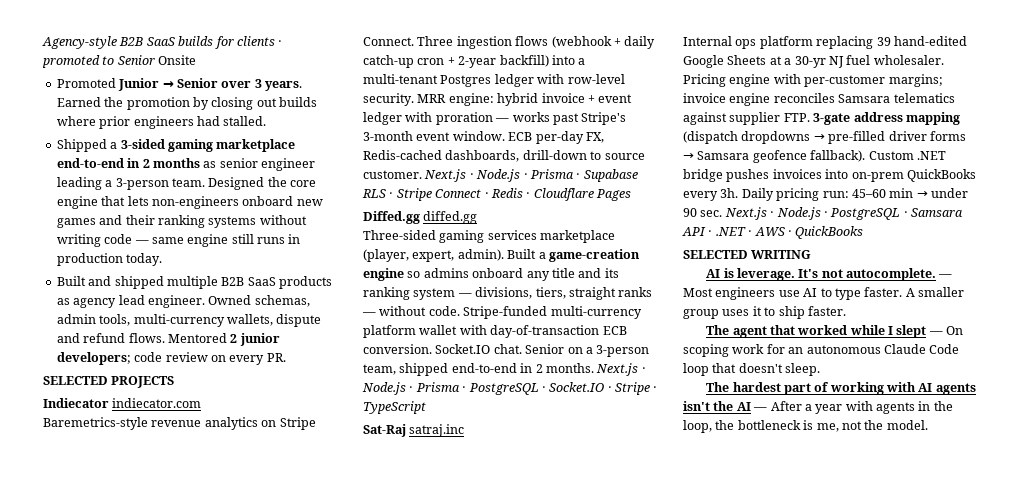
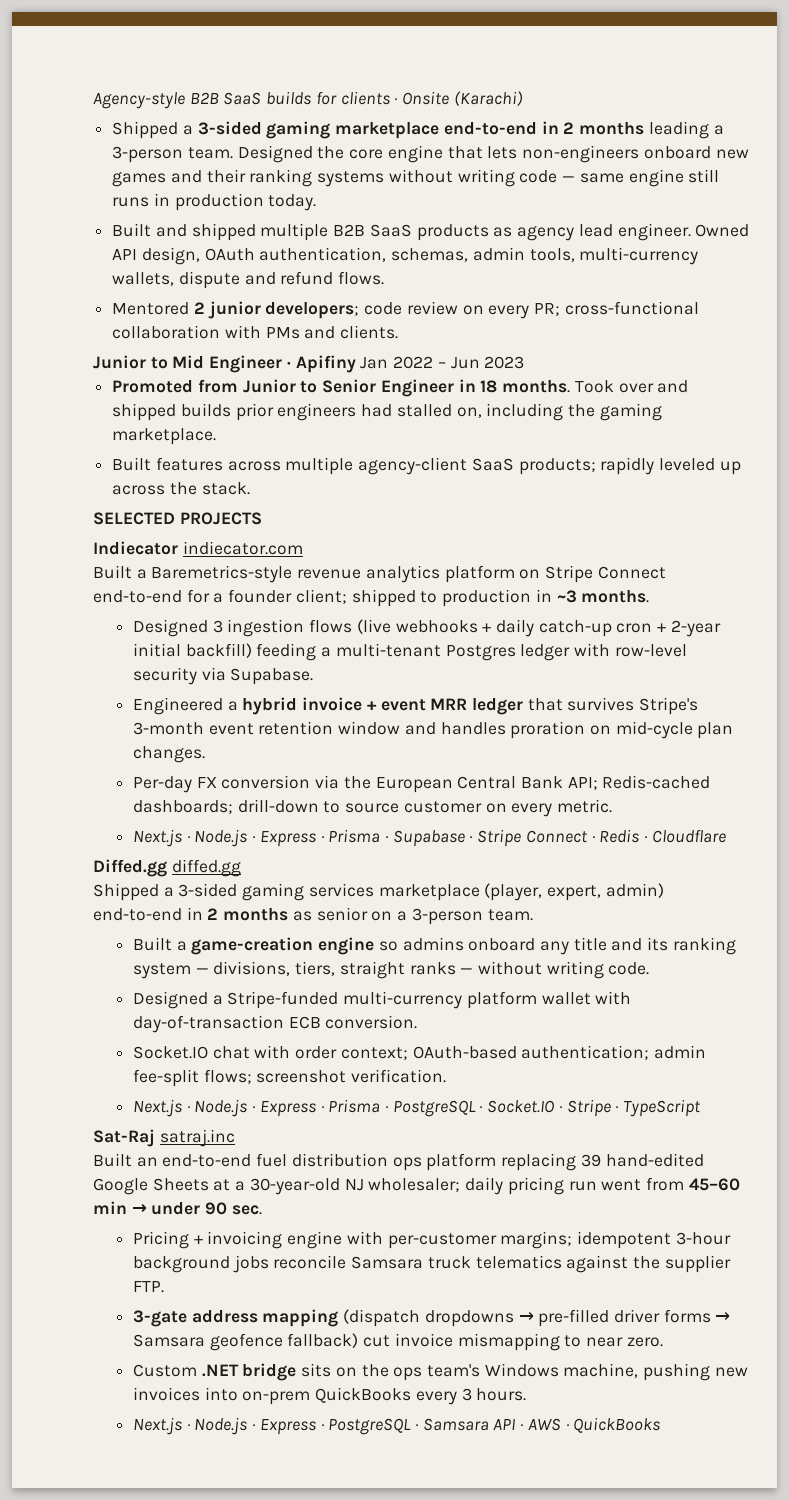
- Agency-style B2B SaaS builds for clients · promoted to Senior Onsite
- Promoted Junior → Senior over 3 years. Earned the promotion by closing out builds where prior engineers had stalled.
+ Agency-style B2B SaaS builds for clients · Onsite (Karachi)
- Shipped a 3-sided gaming marketplace end-to-end in 2 months as senior engineer leading a 3-person team.
+ Shipped a 3-sided gaming marketplace end-to-end in 2 months leading a 3-person team.
- Owned schemas, admin tools, multi-currency wallets, dispute and refund flows. Mentored 2 junior developers; code review on every PR.
+ Owned API design, OAuth authentication, schemas, admin tools, multi-currency wallets, dispute and refund flows.
+ Mentored 2 junior developers; code review on every PR; cross-functional collaboration with PMs and clients.
+ Junior to Mid Engineer · Apifiny Jan 2022 – Jun 2023
+ Promoted from Junior to Senior Engineer in 18 months. Took over and shipped builds prior engineers had stalled on, including the gaming marketplace.
+ Built features across multiple agency-client SaaS products; rapidly leveled up across the stack.
- Baremetrics-style revenue analytics on Stripe Connect. Three ingestion flows (webhook + daily catch-up cron + 2-year backfill) into a multi-tenant Postgres ledger with row-level security. MRR engine: hybrid invoice + event ledger with proration — works past Stripe's 3-month event window. ECB per-day FX, Redis-cached dashboards, drill-down to source customer. Next.js · Node.js · Prisma · Supabase RLS · Stripe Connect · Redis · Cloudflare Pages
+ Built a Baremetrics-style revenue analytics platform on Stripe Connect end-to-end for a founder client; shipped to production in ~3 months.
+ Designed 3 ingestion flows (live webhooks + daily catch-up cron + 2-year initial backfill) feeding a multi-tenant Postgres ledger with row-level security via Supabase.
+ Engineered a hybrid invoice + event MRR ledger that survives Stripe's 3-month event retention window and handles proration on mid-cycle plan changes.
+ Per-day FX conversion via the European Central Bank API; Redis-cached dashboards; drill-down to source customer on every metric.
+ Next.js · Node.js · Express · Prisma · Supabase · Stripe Connect · Redis · Cloudflare
- Three-sided gaming services marketplace (player, expert, admin). Built a game-creation engine so admins onboard any title and its ranking system — divisions, tiers, straight ranks — without code. Stripe-funded multi-currency platform wallet with day-of-transaction ECB conversion. Socket.IO chat. Senior on a 3-person team, shipped end-to-end in 2 months. Next.js · Node.js · Prisma · PostgreSQL · Socket.IO · Stripe · TypeScript
+ Shipped a 3-sided gaming services marketplace (player, expert, admin) end-to-end in 2 months as senior on a 3-person team.
+ Built a game-creation engine so admins onboard any title and its ranking system — divisions, tiers, straight ranks — without writing code.
+ Designed a Stripe-funded multi-currency platform wallet with day-of-transaction ECB conversion.
+ Socket.IO chat with order context; OAuth-based authentication; admin fee-split flows; screenshot verification.
+ Next.js · Node.js · Express · Prisma · PostgreSQL · Socket.IO · Stripe · TypeScript
- Internal ops platform replacing 39 hand-edited Google Sheets at a 30-yr NJ fuel wholesaler. Pricing engine with per-customer margins; invoice engine reconciles Samsara telematics against supplier FTP. 3-gate address mapping (dispatch dropdowns → pre-filled driver forms → Samsara geofence fallback). Custom .NET bridge pushes invoices into on-prem QuickBooks every 3h. Daily pricing run: 45–60 min → under 90 sec. Next.js · Node.js · PostgreSQL · Samsara API · .NET · AWS · QuickBooks
+ Built an end-to-end fuel distribution ops platform replacing 39 hand-edited Google Sheets at a 30-year-old NJ wholesaler; daily pricing run went from 45–60 min → under 90 sec.
+ Pricing + invoicing engine with per-customer margins; idempotent 3-hour background jobs reconcile Samsara truck telematics against the supplier FTP.
+ 3-gate address mapping (dispatch dropdowns → pre-filled driver forms → Samsara geofence fallback) cut invoice mismapping to near zero.
+ Custom .NET bridge sits on the ops team's Windows machine, pushing new invoices into on-prem QuickBooks every 3 hours.
+ Next.js · Node.js · Express · PostgreSQL · Samsara API · AWS · QuickBooks
- SELECTED WRITING
- AI is leverage. It's not autocomplete. — Most engineers use AI to type faster. A smaller group uses it to ship faster.
- The agent that worked while I slept — On scoping work for an autonomous Claude Code loop that doesn't sleep.
- The hardest part of working with AI agents isn't the AI — After a year with agents in the loop, the bottleneck is me, not the model.

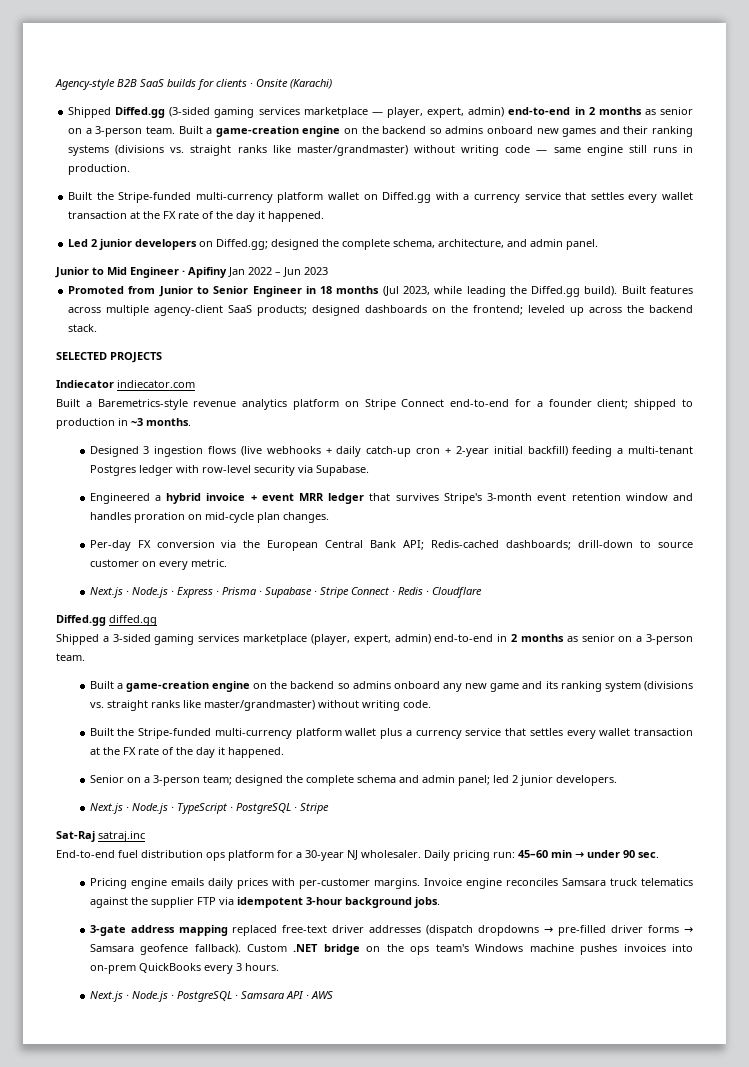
- Shipped a 3-sided gaming marketplace end-to-end in 2 months leading a 3-person team. Designed the core engine that lets non-engineers onboard new games and their ranking systems without writing code — same engine still runs in production today.
- Built and shipped multiple B2B SaaS products as agency lead engineer. Owned API design, OAuth authentication, schemas, admin tools, multi-currency wallets, dispute and refund flows.
- Mentored 2 junior developers; code review on every PR; cross-functional collaboration with PMs and clients.
+ Shipped Diffed.gg (3-sided gaming services marketplace — player, expert, admin) end-to-end in 2 months as senior on a 3-person team. Built a game-creation engine on the backend so admins onboard new games and their ranking systems (divisions vs. straight ranks like master/grandmaster) without writing code — same engine still runs in production.
+ Built the Stripe-funded multi-currency platform wallet on Diffed.gg with a currency service that settles every wallet transaction at the FX rate of the day it happened.
+ Led 2 junior developers on Diffed.gg; designed the complete schema, architecture, and admin panel.
- Promoted from Junior to Senior Engineer in 18 months. Took over and shipped builds prior engineers had stalled on, including the gaming marketplace.
- Built features across multiple agency-client SaaS products; rapidly leveled up across the stack.
+ Promoted from Junior to Senior Engineer in 18 months (Jul 2023, while leading the Diffed.gg build). Built features across multiple agency-client SaaS products; designed dashboards on the frontend; leveled up across the backend stack.
- Built a game-creation engine so admins onboard any title and its ranking system — divisions, tiers, straight ranks — without writing code.
+ Built a game-creation engine on the backend so admins onboard any new game and its ranking system (divisions vs. straight ranks like master/grandmaster) without writing code.
- Designed a Stripe-funded multi-currency platform wallet with day-of-transaction ECB conversion.
- Socket.IO chat with order context; OAuth-based authentication; admin fee-split flows; screenshot verification.
- Next.js · Node.js · Express · Prisma · PostgreSQL · Socket.IO · Stripe · TypeScript
+ Built the Stripe-funded multi-currency platform wallet plus a currency service that settles every wallet transaction at the FX rate of the day it happened.
+ Senior on a 3-person team; designed the complete schema and admin panel; led 2 junior developers.
+ Next.js · Node.js · TypeScript · PostgreSQL · Stripe
- Built an end-to-end fuel distribution ops platform replacing 39 hand-edited Google Sheets at a 30-year-old NJ wholesaler; daily pricing run went from 45–60 min → under 90 sec.
+ End-to-end fuel distribution ops platform for a 30-year NJ wholesaler. Daily pricing run: 45–60 min → under 90 sec.
- Pricing + invoicing engine with per-customer margins; idempotent 3-hour background jobs reconcile Samsara truck telematics against the supplier FTP.
+ Pricing engine emails daily prices with per-customer margins. Invoice engine reconciles Samsara truck telematics against the supplier FTP via idempotent 3-hour background jobs.
- 3-gate address mapping (dispatch dropdowns → pre-filled driver forms → Samsara geofence fallback) cut invoice mismapping to near zero.
- Custom .NET bridge sits on the ops team's Windows machine, pushing new invoices into on-prem QuickBooks every 3 hours.
+ 3-gate address mapping replaced free-text driver addresses (dispatch dropdowns → pre-filled driver forms → Samsara geofence fallback). Custom .NET bridge on the ops team's Windows machine pushes invoices into on-prem QuickBooks every 3 hours.
- Next.js · Node.js · Express · PostgreSQL · Samsara API · AWS · QuickBooks
+ Next.js · Node.js · PostgreSQL · Samsara API · AWS

